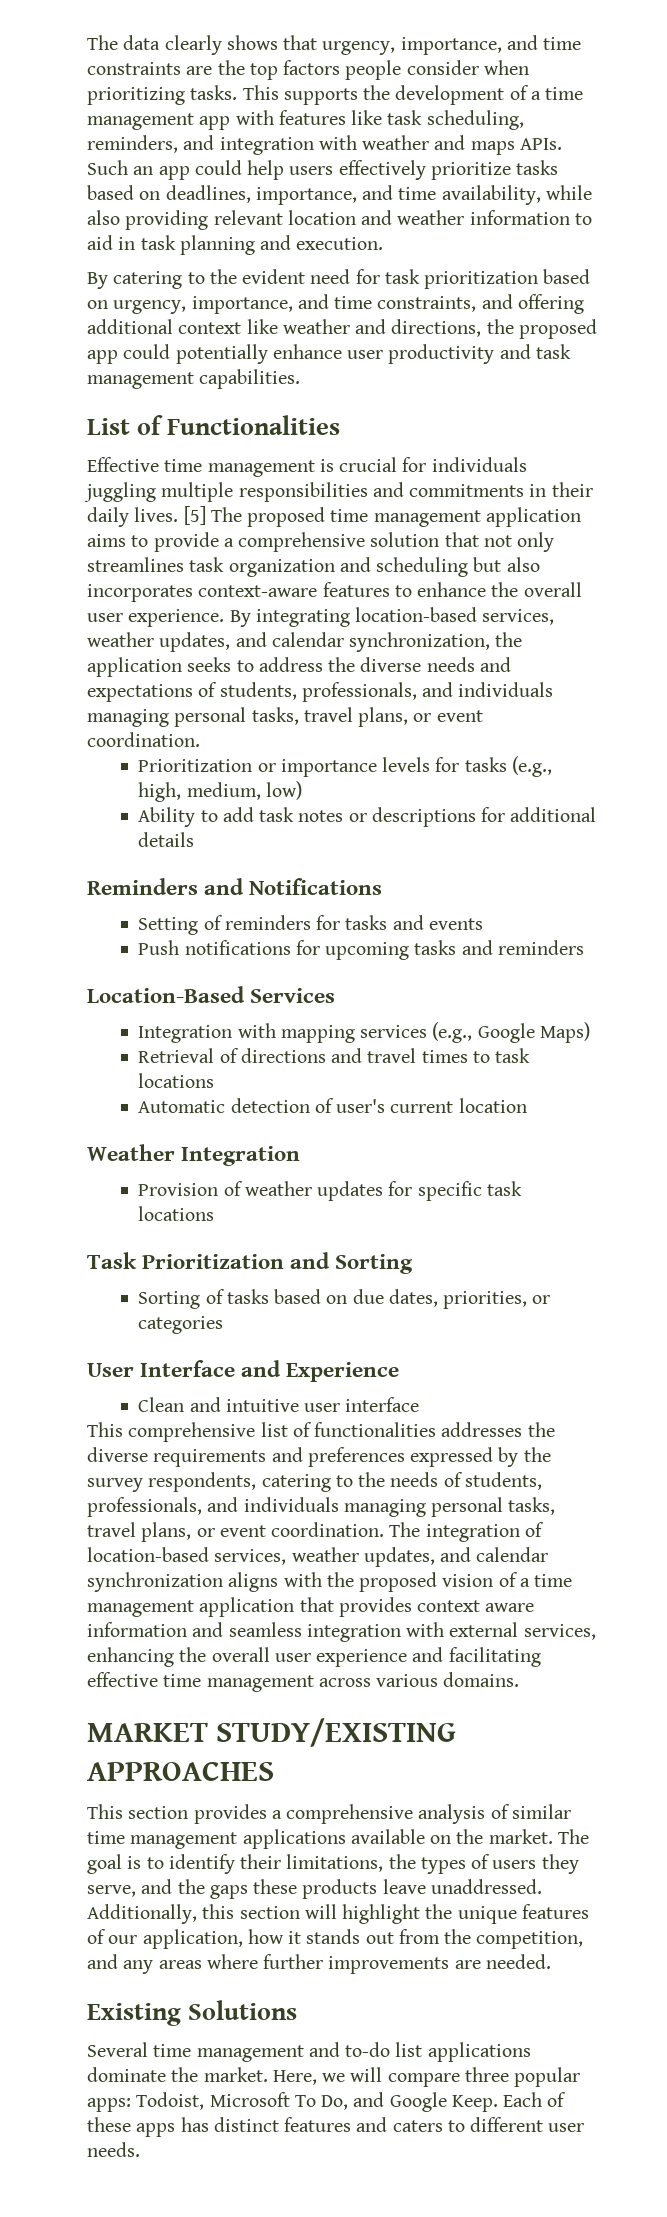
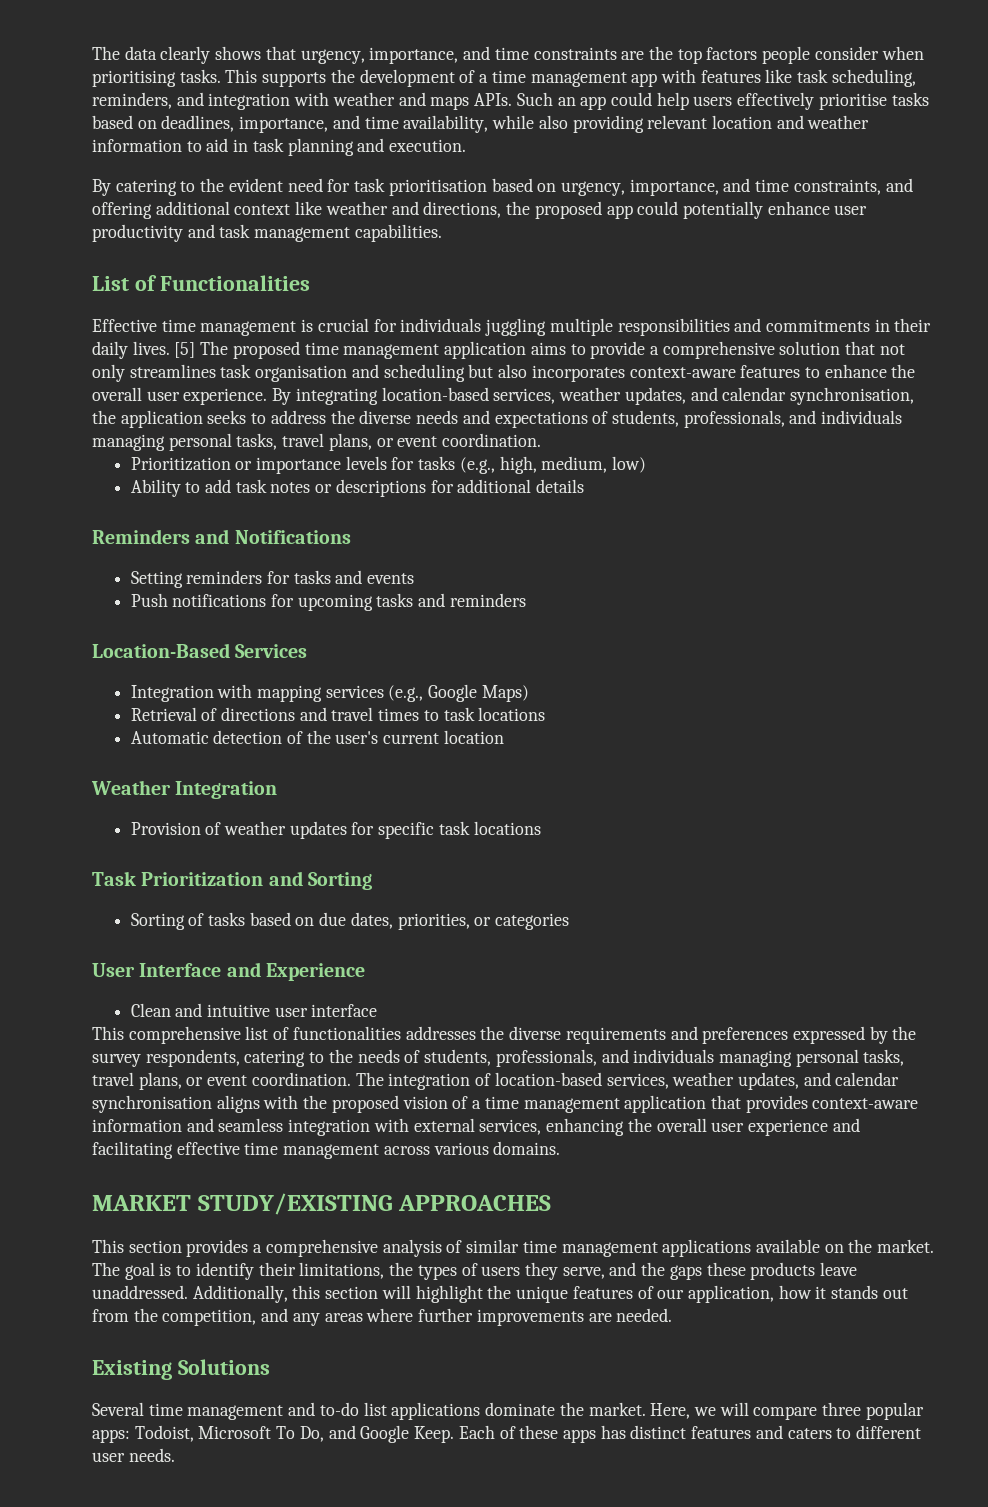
- The data clearly shows that urgency, importance, and time constraints are the top factors people consider when prioritizing tasks.
+ The data clearly shows that urgency, importance, and time constraints are the top factors people consider when prioritising tasks.
- Such an app could help users effectively prioritize tasks based on deadlines, importance, and time availability, while also providing relevant location and weather information to aid in task planning and execution.
+ Such an app could help users effectively prioritise tasks based on deadlines, importance, and time availability, while also providing relevant location and weather information to aid in task planning and execution.
- By catering to the evident need for task prioritization based on urgency, importance, and time constraints, and offering additional context like weather and directions, the proposed app could potentially enhance user productivity and task management capabilities.
+ By catering to the evident need for task prioritisation based on urgency, importance, and time constraints, and offering additional context like weather and directions, the proposed app could potentially enhance user productivity and task management capabilities.
- [5] The proposed time management application aims to provide a comprehensive solution that not only streamlines task organization and scheduling but also incorporates context-aware features to enhance the overall user experience.
+ [5] The proposed time management application aims to provide a comprehensive solution that not only streamlines task organisation and scheduling but also incorporates context-aware features to enhance the overall user experience.
- By integrating location-based services, weather updates, and calendar synchronization, the application seeks to address the diverse needs and expectations of students, professionals, and individuals managing personal tasks, travel plans, or event coordination.
+ By integrating location-based services, weather updates, and calendar synchronisation, the application seeks to address the diverse needs and expectations of students, professionals, and individuals managing personal tasks, travel plans, or event coordination.
- Setting of reminders for tasks and events
+ Setting reminders for tasks and events
- Automatic detection of user's current location
+ Automatic detection of the user's current location
- The integration of location-based services, weather updates, and calendar synchronization aligns with the proposed vision of a time management application that provides context aware information and seamless integration with external services, enhancing the overall user experience and facilitating effective time management across various domains.
+ The integration of location-based services, weather updates, and calendar synchronisation aligns with the proposed vision of a time management application that provides context-aware information and seamless integration with external services, enhancing the overall user experience and facilitating effective time management across various domains.

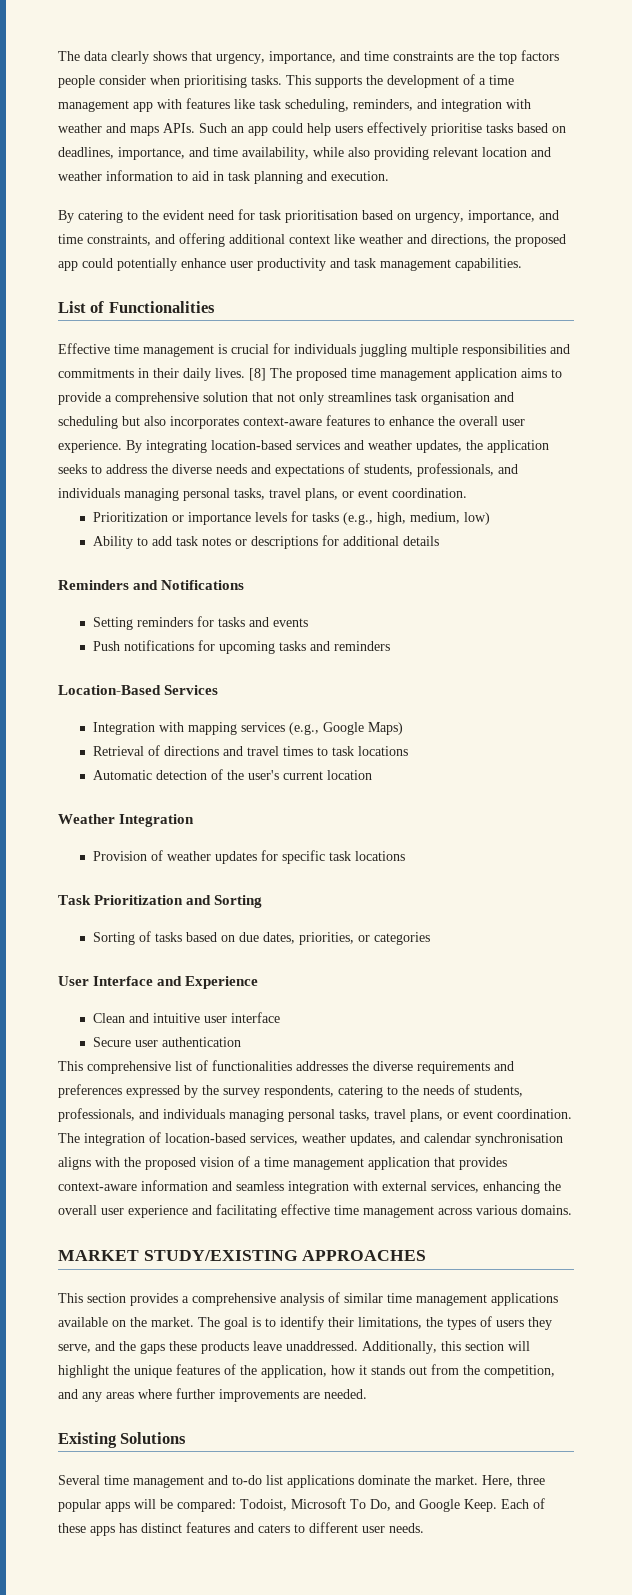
- [5] The proposed time management application aims to provide a comprehensive solution that not only streamlines task organisation and scheduling but also incorporates context-aware features to enhance the overall user experience.
+ [8] The proposed time management application aims to provide a comprehensive solution that not only streamlines task organisation and scheduling but also incorporates context-aware features to enhance the overall user experience.
- By integrating location-based services, weather updates, and calendar synchronisation, the application seeks to address the diverse needs and expectations of students, professionals, and individuals managing personal tasks, travel plans, or event coordination.
+ By integrating location-based services and weather updates, the application seeks to address the diverse needs and expectations of students, professionals, and individuals managing personal tasks, travel plans, or event coordination.
+ Secure user authentication
- Additionally, this section will highlight the unique features of our application, how it stands out from the competition, and any areas where further improvements are needed.
+ Additionally, this section will highlight the unique features of the application, how it stands out from the competition, and any areas where further improvements are needed.
- Here, we will compare three popular apps: Todoist, Microsoft To Do, and Google Keep.
+ Here, three popular apps will be compared: Todoist, Microsoft To Do, and Google Keep.

